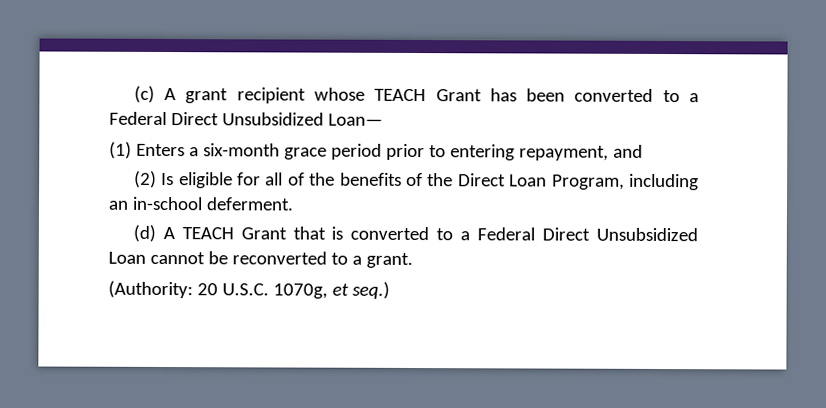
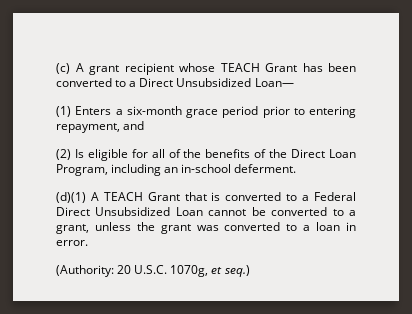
- (c) A grant recipient whose TEACH Grant has been converted to a Federal Direct Unsubsidized Loan—
+ (c) A grant recipient whose TEACH Grant has been converted to a Direct Unsubsidized Loan—
- (d) A TEACH Grant that is converted to a Federal Direct Unsubsidized Loan cannot be reconverted to a grant.
+ (d)(1) A TEACH Grant that is converted to a Federal Direct Unsubsidized Loan cannot be converted to a grant, unless the grant was converted to a loan in error.

